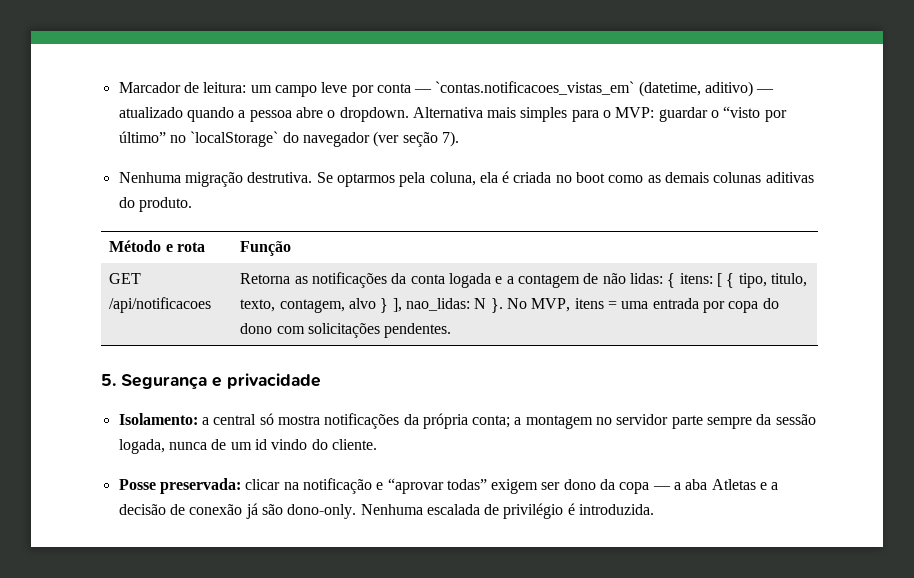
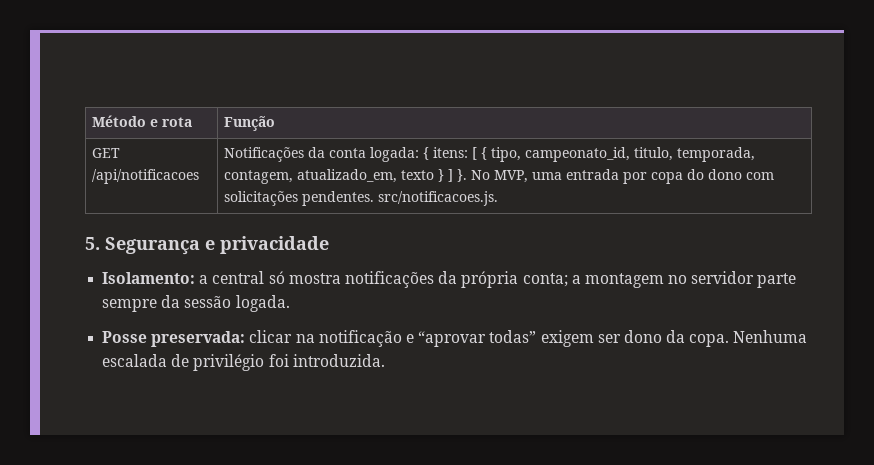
- Marcador de leitura: um campo leve por conta — `contas.notificacoes_vistas_em` (datetime, aditivo) — atualizado quando a pessoa abre o dropdown. Alternativa mais simples para o MVP: guardar o “visto por último” no `localStorage` do navegador (ver seção 7).
- Nenhuma migração destrutiva. Se optarmos pela coluna, ela é criada no boot como as demais colunas aditivas do produto.
- Retorna as notificações da conta logada e a contagem de não lidas: { itens: [ { tipo, titulo, texto, contagem, alvo } ], nao_lidas: N }.
+ Notificações da conta logada: { itens: [ { tipo, campeonato_id, titulo, temporada, contagem, atualizado_em, texto } ] }.
- No MVP, itens = uma entrada por copa do dono com solicitações pendentes.
+ No MVP, uma entrada por copa do dono com solicitações pendentes. src/notificacoes.js.
- Isolamento: a central só mostra notificações da própria conta; a montagem no servidor parte sempre da sessão logada, nunca de um id vindo do cliente.
+ Isolamento: a central só mostra notificações da própria conta; a montagem no servidor parte sempre da sessão logada.
- Posse preservada: clicar na notificação e “aprovar todas” exigem ser dono da copa — a aba Atletas e a decisão de conexão já são dono-only.
+ Posse preservada: clicar na notificação e “aprovar todas” exigem ser dono da copa.
- Nenhuma escalada de privilégio é introduzida.
+ Nenhuma escalada de privilégio foi introduzida.

